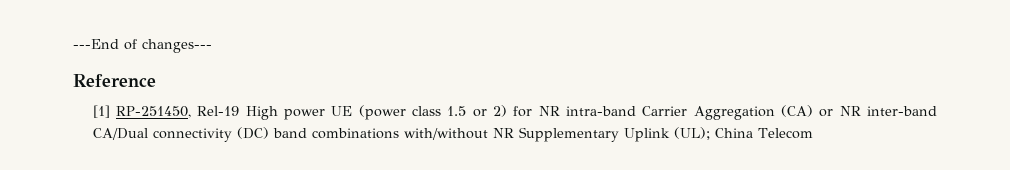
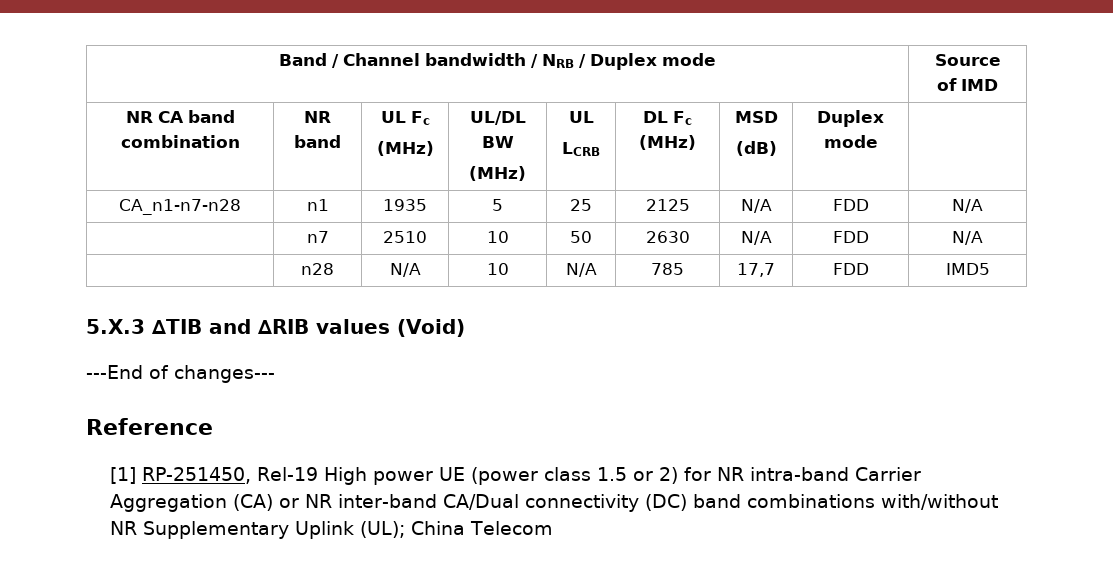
+ Band / Channel bandwidth / NRB / Duplex mode | Source of IMD
+ NR CA band combination | NR band | UL Fc
+ (MHz) | UL/DL BW
+ (MHz) | UL
+ LCRB | DL Fc (MHz) | MSD
+ (dB) | Duplex mode |
+ CA_n1-n7-n28 | n1 | 1935 | 5 | 25 | 2125 | N/A | FDD | N/A
+ | n7 | 2510 | 10 | 50 | 2630 | N/A | FDD | N/A
+ | n28 | N/A | 10 | N/A | 785 | 17,7 | FDD | IMD5
+ 5.X.3 ∆TIB and ∆RIB values (Void)

